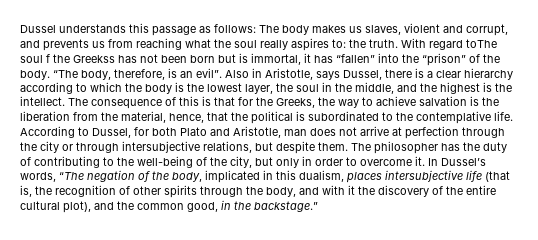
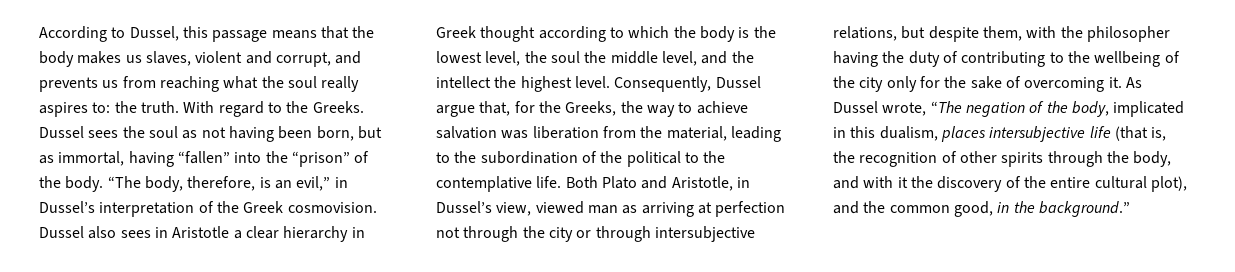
- Dussel understands this passage as follows: The body makes us slaves, violent and corrupt, and prevents us from reaching what the soul really aspires to: the truth.
+ According to Dussel, this passage means that the body makes us slaves, violent and corrupt, and prevents us from reaching what the soul really aspires to: the truth.
- With regard toThe soul f the Greekss has not been born but is immortal, it has “fallen” into the “prison” of the body.
+ With regard to the Greeks. Dussel sees the soul as not having been born, but as immortal, having “fallen” into the “prison” of the body.
- “The body, therefore, is an evil”. Also in Aristotle, says Dussel, there is a clear hierarchy according to which the body is the lowest layer, the soul in the middle, and the highest is the intellect. The consequence of this is that for the Greeks, the way to achieve salvation is the liberation from the material, hence, that the political is subordinated to the contemplative life. According to Dussel, for both Plato and Aristotle, man does not arrive at perfection through the city or through intersubjective relations, but despite them. The philosopher has the duty of contributing to the well-being of the city, but only in order to overcome it. In Dussel’s words, “The negation of the body, implicated in this dualism, places intersubjective life (that is, the recognition of other spirits through the body, and with it the discovery of the entire cultural plot), and the common good, in the backstage.”
+ “The body, therefore, is an evil,” in Dussel’s interpretation of the Greek cosmovision. Dussel also sees in Aristotle a clear hierarchy in Greek thought according to which the body is the lowest level, the soul the middle level, and the intellect the highest level. Consequently, Dussel argue that, for the Greeks, the way to achieve salvation was liberation from the material, leading to the subordination of the political to the contemplative life. Both Plato and Aristotle, in Dussel’s view, viewed man as arriving at perfection not through the city or through intersubjective relations, but despite them, with the philosopher having the duty of contributing to the wellbeing of the city only for the sake of overcoming it. As Dussel wrote, “The negation of the body, implicated in this dualism, places intersubjective life (that is, the recognition of other spirits through the body, and with it the discovery of the entire cultural plot), and the common good, in the background.”

